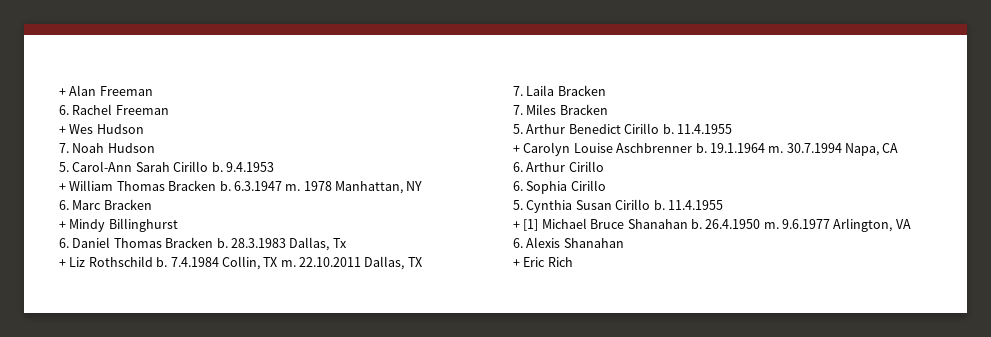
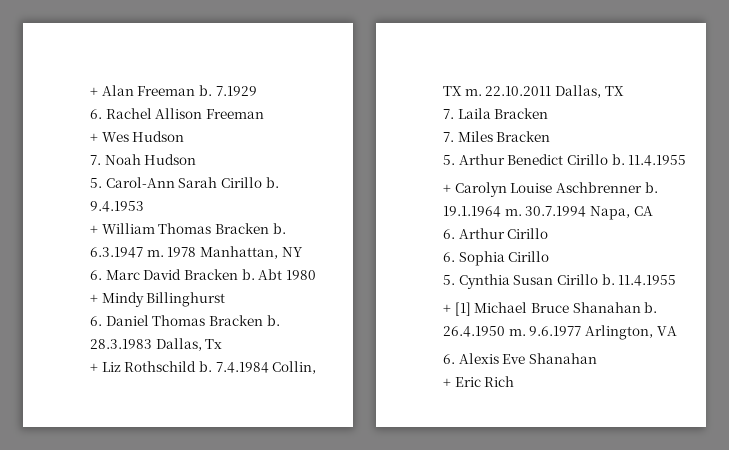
- + Alan Freeman
+ + Alan Freeman b. 7.1929
- 6. Rachel Freeman
+ 6. Rachel Allison Freeman
- 6. Marc Bracken
+ 6. Marc David Bracken b. Abt 1980
- 6. Alexis Shanahan
+ 6. Alexis Eve Shanahan

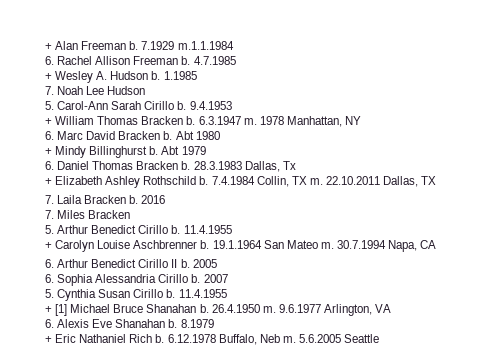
- 7.1929
+ 7.1929 m.1.1.1984
- 6. Rachel Allison Freeman
- + Wes Hudson
+ 6. Rachel Allison Freeman b. 4.7.1985
+ + Wesley A. Hudson b. 1.1985
- 7. Noah Hudson
+ 7. Noah Lee Hudson
- + Mindy Billinghurst
+ + Mindy Billinghurst b. Abt 1979
- + Liz Rothschild b.
+ + Elizabeth Ashley Rothschild b.
- 7. Laila Bracken
+ 7. Laila Bracken b. 2016
- 19.1.1964 m.
+ 19.1.1964 San Mateo m.
- 6. Arthur Cirillo
+ 6. Arthur Benedict Cirillo II b. 2005
- 6. Sophia Cirillo
+ 6. Sophia Alessandria Cirillo b. 2007
- 6. Alexis Eve Shanahan
+ 6. Alexis Eve Shanahan b. 8.1979
- + Eric Rich
+ + Eric Nathaniel Rich b. 6.12.1978 Buffalo, Neb m. 5.6.2005 Seattle

